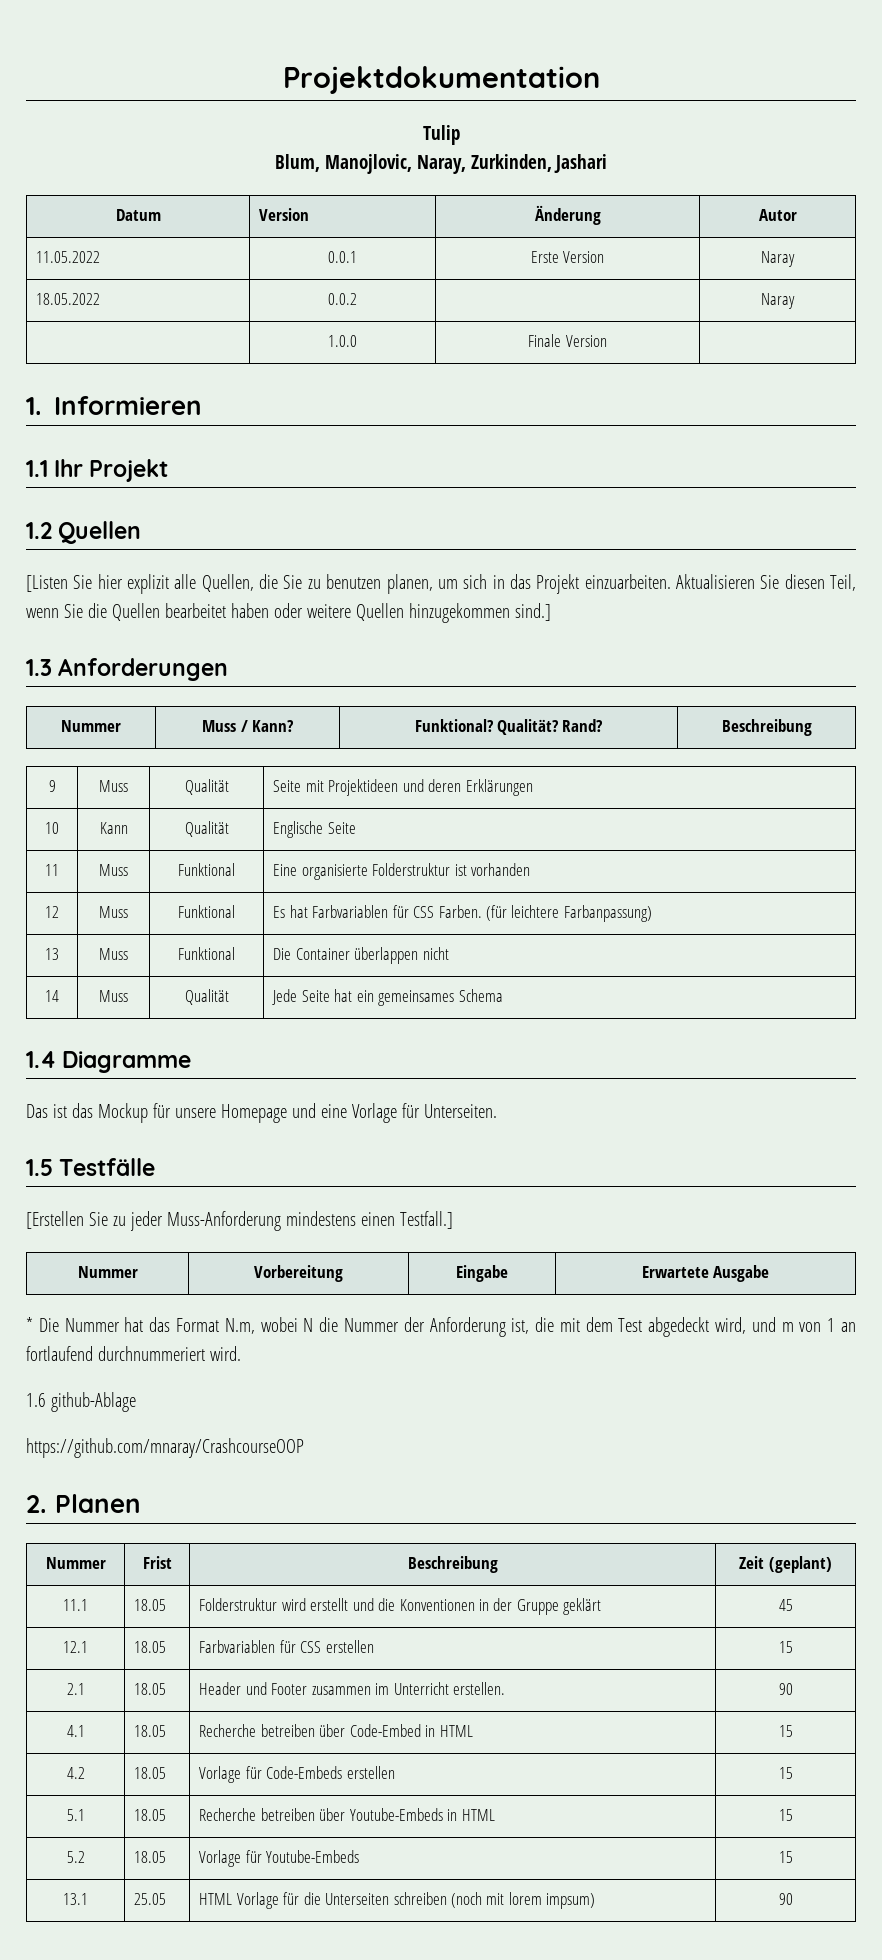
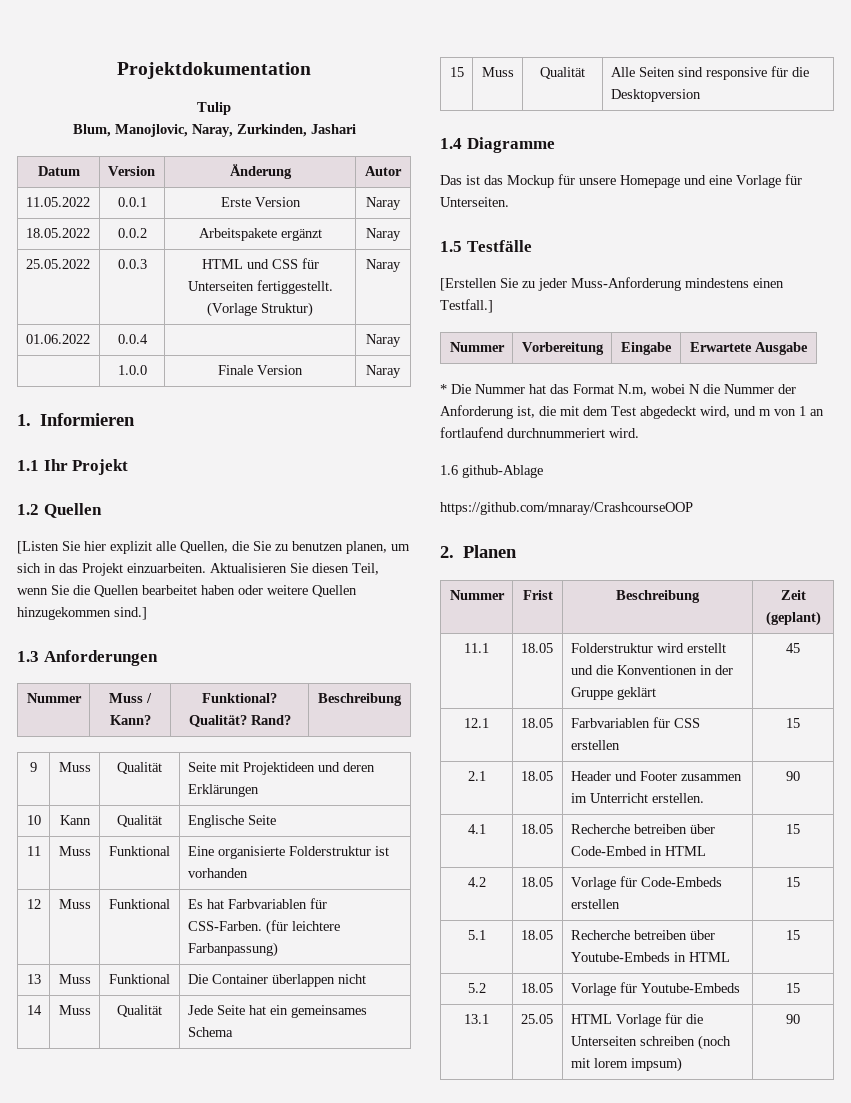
- 18.05.2022 | 0.0.2 | | Naray
+ 18.05.2022 | 0.0.2 | Arbeitspakete ergänzt | Naray
+ 25.05.2022 | 0.0.3 | HTML und CSS für Unterseiten fertiggestellt. (Vorlage Struktur) | Naray
+ 01.06.2022 | 0.0.4 | | Naray
- | 1.0.0 | Finale Version |
+ | 1.0.0 | Finale Version | Naray
- 12 | Muss | Funktional | Es hat Farbvariablen für CSS Farben. (für leichtere Farbanpassung)
+ 12 | Muss | Funktional | Es hat Farbvariablen für CSS-Farben. (für leichtere Farbanpassung)
+ 15 | Muss | Qualität | Alle Seiten sind responsive für die Desktopversion

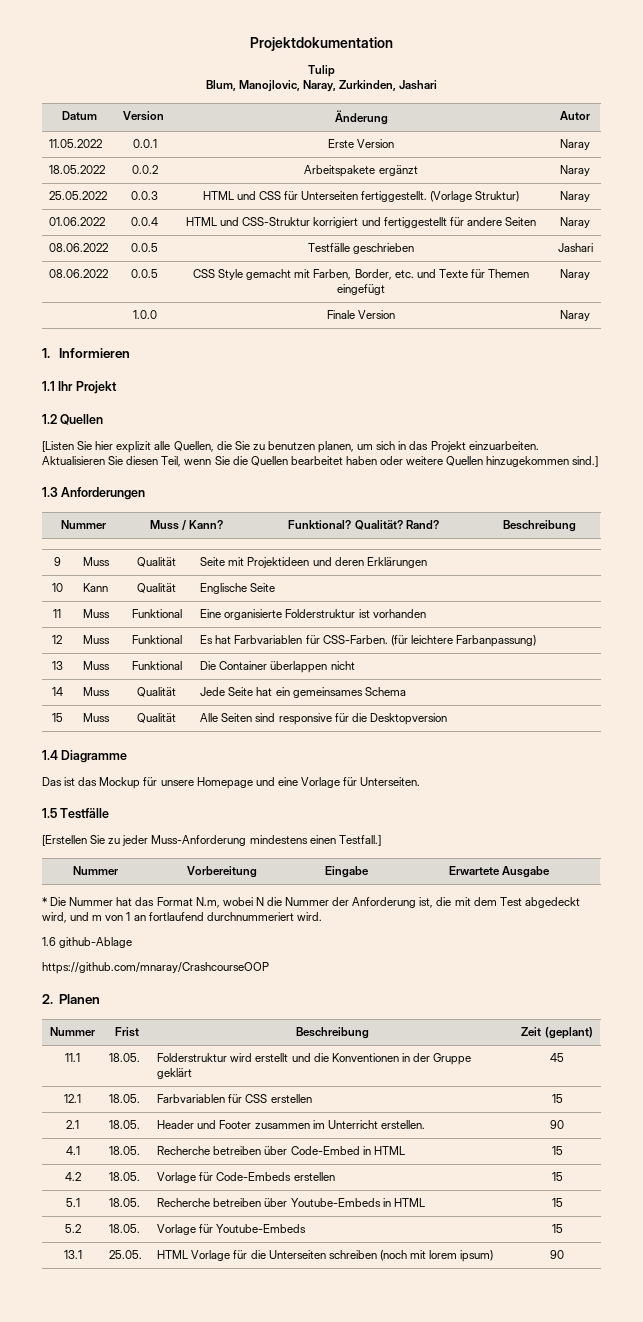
- 01.06.2022 | 0.0.4 | | Naray
+ 01.06.2022 | 0.0.4 | HTML und CSS-Struktur korrigiert und fertiggestellt für andere Seiten | Naray
+ 08.06.2022 | 0.0.5 | Testfälle geschrieben | Jashari
+ 08.06.2022 | 0.0.5 | CSS Style gemacht mit Farben, Border, etc. und Texte für Themen eingefügt | Naray
- 11.1 | 18.05 | Folderstruktur wird erstellt und die Konventionen in der Gruppe geklärt | 45
+ 11.1 | 18.05. | Folderstruktur wird erstellt und die Konventionen in der Gruppe geklärt | 45
- 12.1 | 18.05 | Farbvariablen für CSS erstellen | 15
+ 12.1 | 18.05. | Farbvariablen für CSS erstellen | 15
- 2.1 | 18.05 | Header und Footer zusammen im Unterricht erstellen. | 90
+ 2.1 | 18.05. | Header und Footer zusammen im Unterricht erstellen. | 90
- 4.1 | 18.05 | Recherche betreiben über Code-Embed in HTML | 15
+ 4.1 | 18.05. | Recherche betreiben über Code-Embed in HTML | 15
- 4.2 | 18.05 | Vorlage für Code-Embeds erstellen | 15
+ 4.2 | 18.05. | Vorlage für Code-Embeds erstellen | 15
- 5.1 | 18.05 | Recherche betreiben über Youtube-Embeds in HTML | 15
+ 5.1 | 18.05. | Recherche betreiben über Youtube-Embeds in HTML | 15
- 5.2 | 18.05 | Vorlage für Youtube-Embeds | 15
+ 5.2 | 18.05. | Vorlage für Youtube-Embeds | 15
- 13.1 | 25.05 | HTML Vorlage für die Unterseiten schreiben (noch mit lorem impsum) | 90
+ 13.1 | 25.05. | HTML Vorlage für die Unterseiten schreiben (noch mit lorem ipsum) | 90

